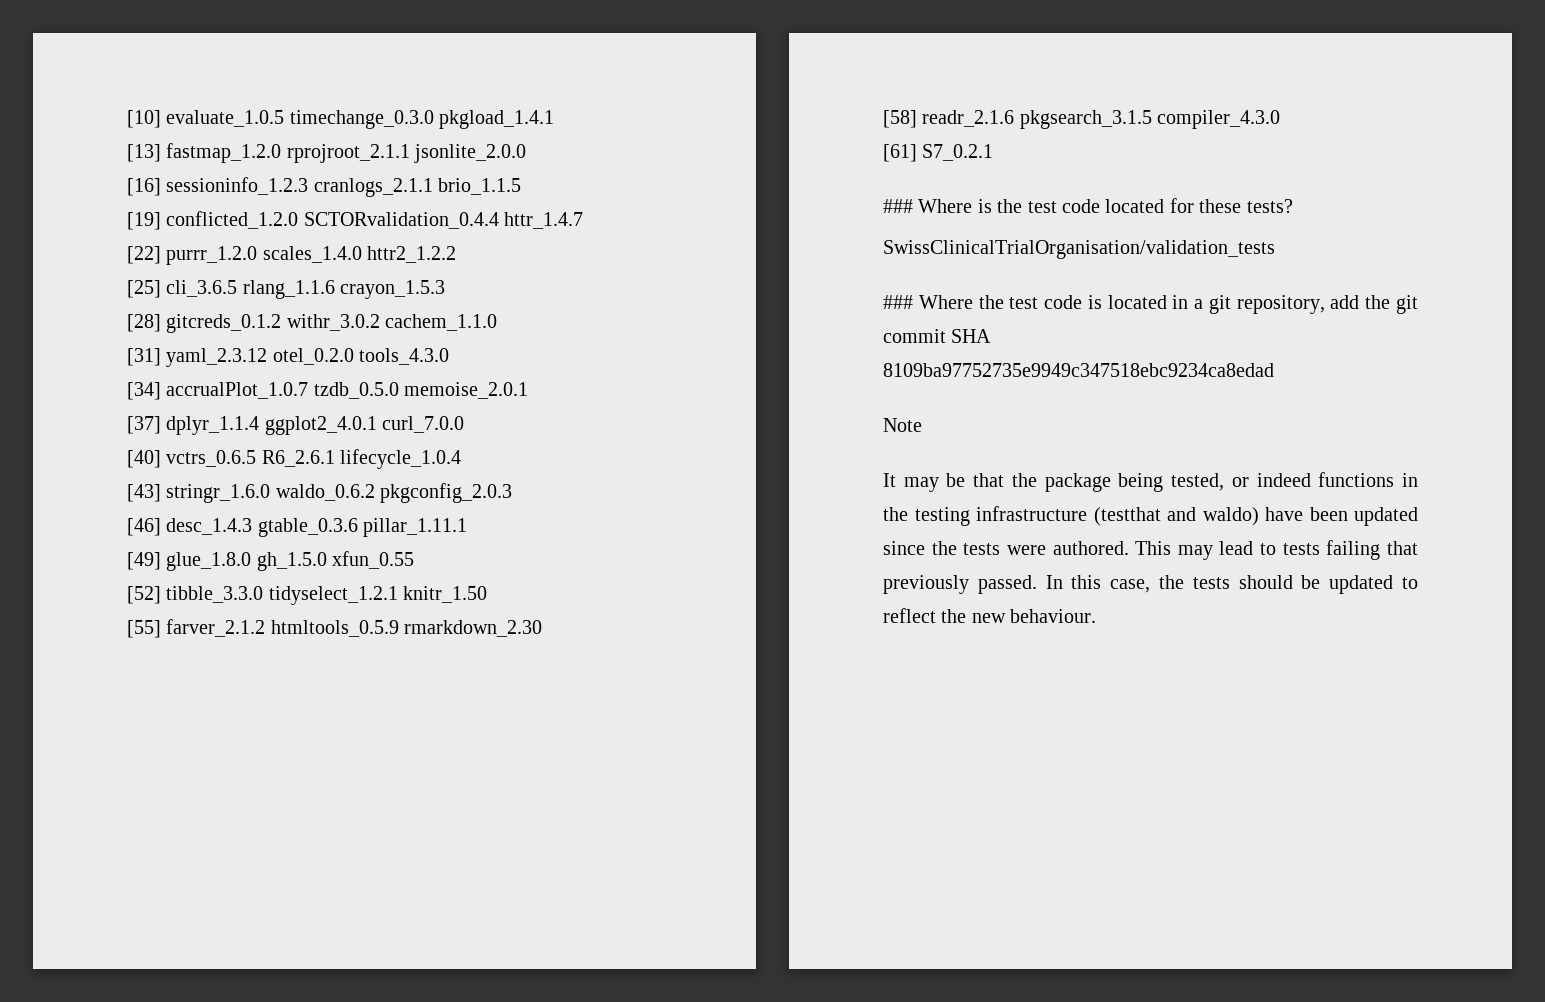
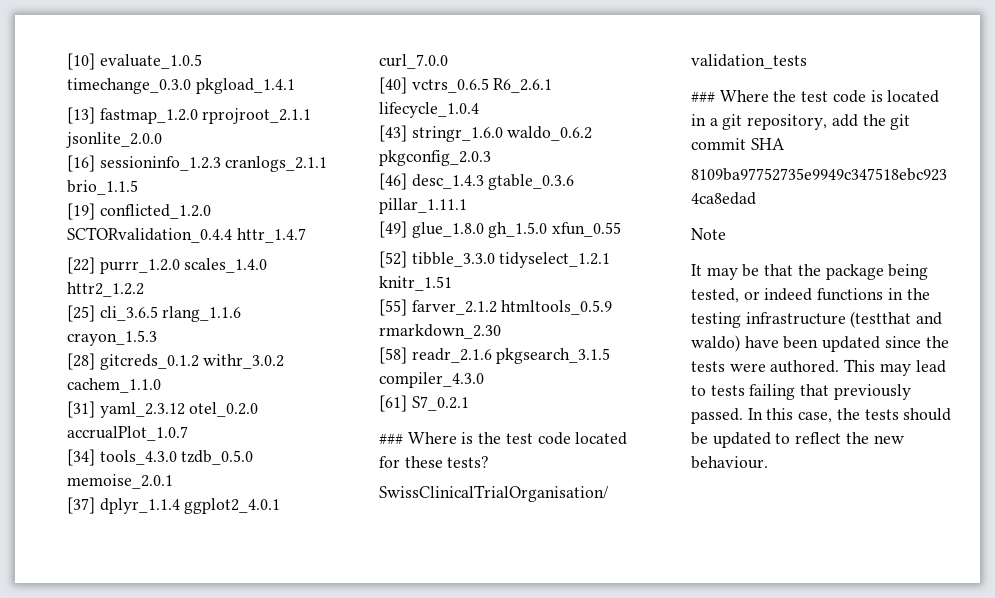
- [31] yaml_2.3.12 otel_0.2.0 tools_4.3.0
+ [31] yaml_2.3.12 otel_0.2.0 accrualPlot_1.0.7
- [34] accrualPlot_1.0.7 tzdb_0.5.0 memoise_2.0.1
+ [34] tools_4.3.0 tzdb_0.5.0 memoise_2.0.1
- [52] tibble_3.3.0 tidyselect_1.2.1 knitr_1.50
+ [52] tibble_3.3.0 tidyselect_1.2.1 knitr_1.51

